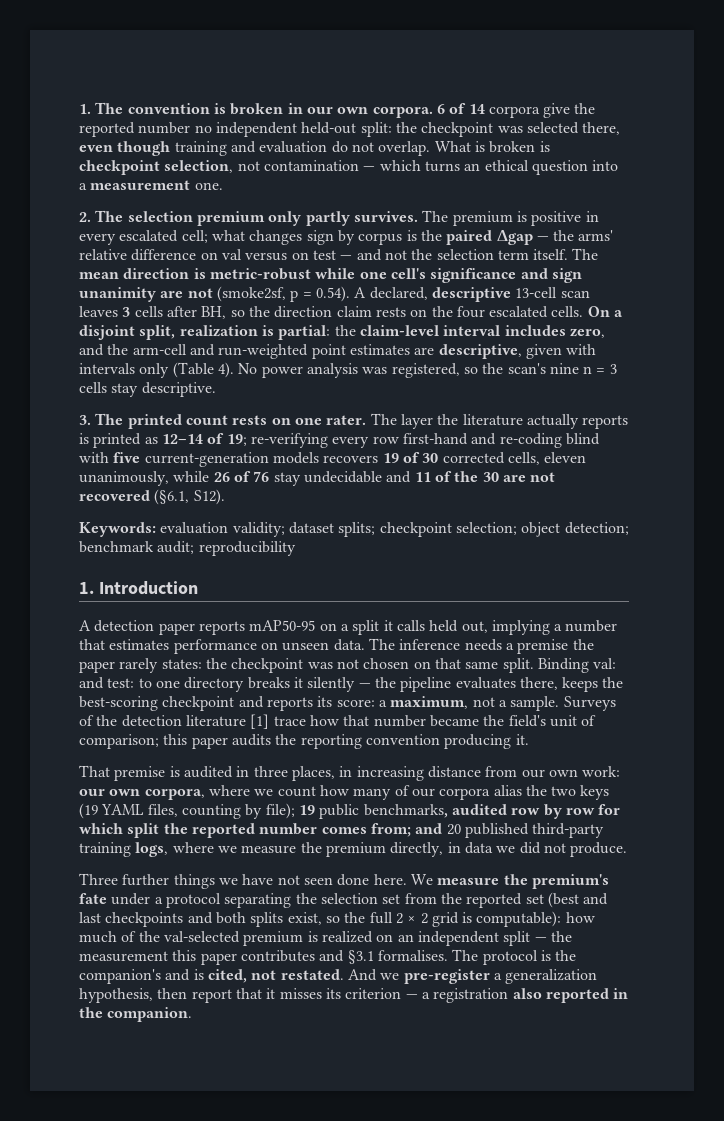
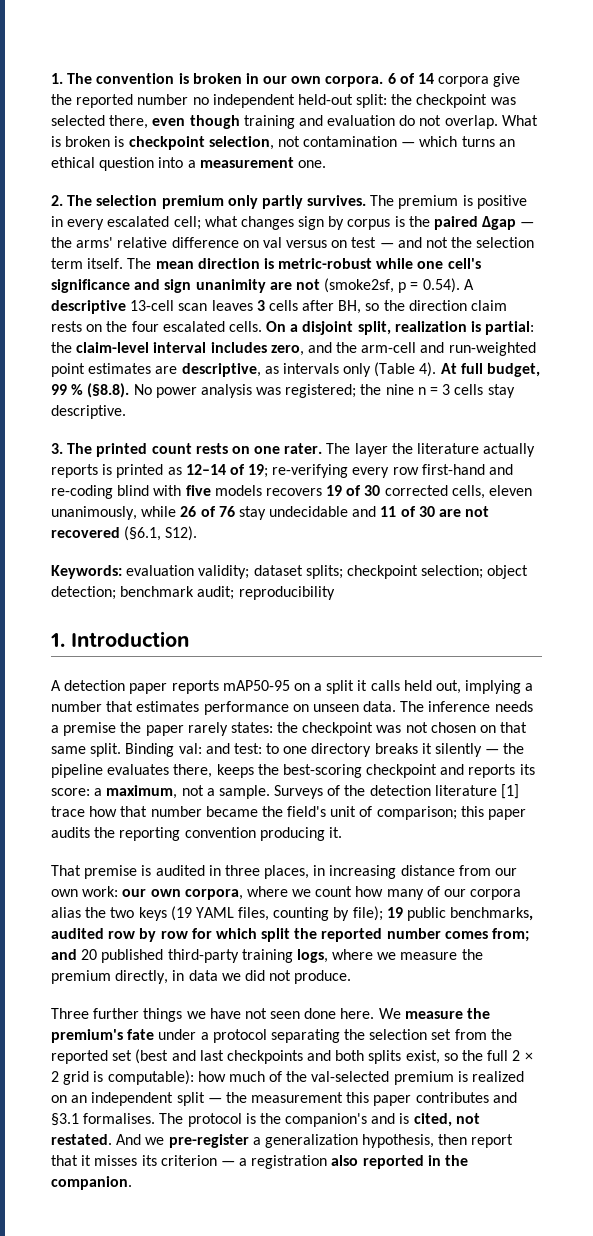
- The mean direction is metric-robust while one cell's significance and sign unanimity are not (smoke2sf, p = 0.54). A declared, descriptive 13-cell scan leaves 3 cells after BH, so the direction claim rests on the four escalated cells.
+ The mean direction is metric-robust while one cell's significance and sign unanimity are not (smoke2sf, p = 0.54). A descriptive 13-cell scan leaves 3 cells after BH, so the direction claim rests on the four escalated cells.
- On a disjoint split, realization is partial: the claim-level interval includes zero, and the arm-cell and run-weighted point estimates are descriptive, given with intervals only (Table 4).
+ On a disjoint split, realization is partial: the claim-level interval includes zero, and the arm-cell and run-weighted point estimates are descriptive, as intervals only (Table 4).
- No power analysis was registered, so the scan's nine n = 3 cells stay descriptive.
+ At full budget, 99 % (§8.8). No power analysis was registered; the nine n = 3 cells stay descriptive.
- The layer the literature actually reports is printed as 12–14 of 19; re-verifying every row first-hand and re-coding blind with five current-generation models recovers 19 of 30 corrected cells, eleven unanimously, while 26 of 76 stay undecidable and 11 of the 30 are not recovered (§6.1, S12).
+ The layer the literature actually reports is printed as 12–14 of 19; re-verifying every row first-hand and re-coding blind with five models recovers 19 of 30 corrected cells, eleven unanimously, while 26 of 76 stay undecidable and 11 of 30 are not recovered (§6.1, S12).

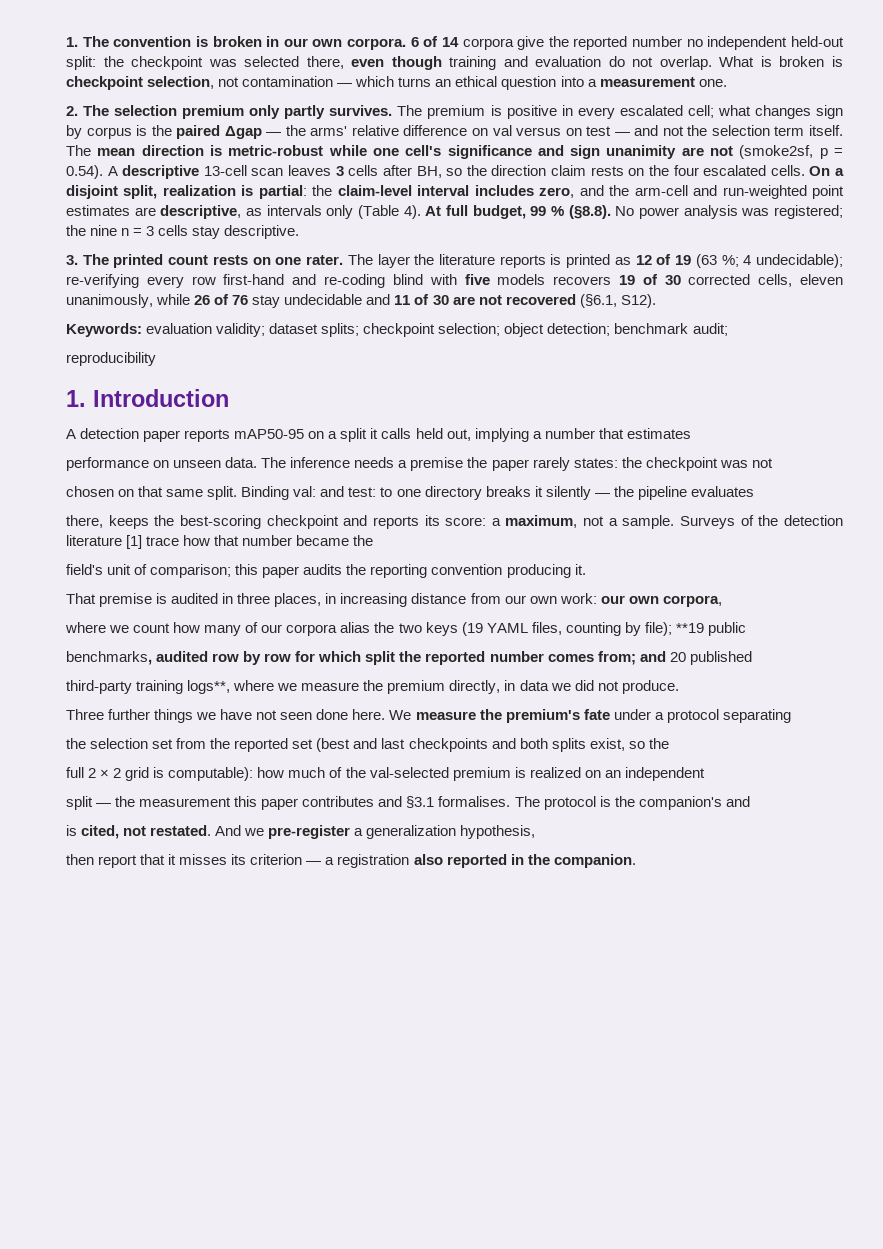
- The layer the literature actually reports is printed as 12–14 of 19; re-verifying every row first-hand and re-coding blind with five models recovers 19 of 30 corrected cells, eleven unanimously, while 26 of 76 stay undecidable and 11 of 30 are not recovered (§6.1, S12).
+ The layer the literature reports is printed as 12 of 19 (63 %; 4 undecidable); re-verifying every row first-hand and re-coding blind with five models recovers 19 of 30 corrected cells, eleven unanimously, while 26 of 76 stay undecidable and 11 of 30 are not recovered (§6.1, S12).
- Keywords: evaluation validity; dataset splits; checkpoint selection; object detection; benchmark audit; reproducibility
+ Keywords: evaluation validity; dataset splits; checkpoint selection; object detection; benchmark audit;
+ reproducibility
- A detection paper reports mAP50-95 on a split it calls held out, implying a number that estimates performance on unseen data.
+ A detection paper reports mAP50-95 on a split it calls held out, implying a number that estimates
+ performance on unseen data.
- The inference needs a premise the paper rarely states: the checkpoint was not chosen on that same split.
+ The inference needs a premise the paper rarely states: the checkpoint was not
+ chosen on that same split.
- Binding val: and test: to one directory breaks it silently — the pipeline evaluates there, keeps the best-scoring checkpoint and reports its score: a maximum, not a sample.
+ Binding val: and test: to one directory breaks it silently — the pipeline evaluates
+ there, keeps the best-scoring checkpoint and reports its score: a maximum, not a sample.
- Surveys of the detection literature [1] trace how that number became the field's unit of comparison; this paper audits the reporting convention producing it.
+ Surveys of the detection literature [1] trace how that number became the
+ field's unit of comparison; this paper audits the reporting convention producing it.
- our own corpora, where we count how many of our corpora alias the two keys (19 YAML files, counting by file);
+ our own corpora,
+ where we count how many of our corpora alias the two keys (19 YAML files, counting by file);
- 19 public benchmarks, audited row by row for which split the reported number comes from;
+ **19 public
+ benchmarks, audited row by row for which split the reported number comes from;
- and 20 published third-party training logs, where we measure the premium directly, in data we did not produce.
+ and 20 published
+ third-party training logs**, where we measure the premium directly, in data we did not produce.
- We measure the premium's fate under a protocol separating the selection set from the reported set (best and last checkpoints and both splits exist, so the full 2 × 2 grid is computable): how much of the val-selected premium is realized on an independent split — the measurement this paper contributes and §3.1 formalises.
+ We measure the premium's fate under a protocol separating
+ the selection set from the reported set (best and last checkpoints and both splits exist, so the
+ full 2 × 2 grid is computable): how much of the val-selected premium is realized on an independent
+ split — the measurement this paper contributes and §3.1 formalises.
- The protocol is the companion's and is cited, not restated.
+ The protocol is the companion's and
+ is cited, not restated.
- And we pre-register a generalization hypothesis, then report that it misses its criterion — a registration also reported in the companion.
+ And we pre-register a generalization hypothesis,
+ then report that it misses its criterion — a registration also reported in the companion.

